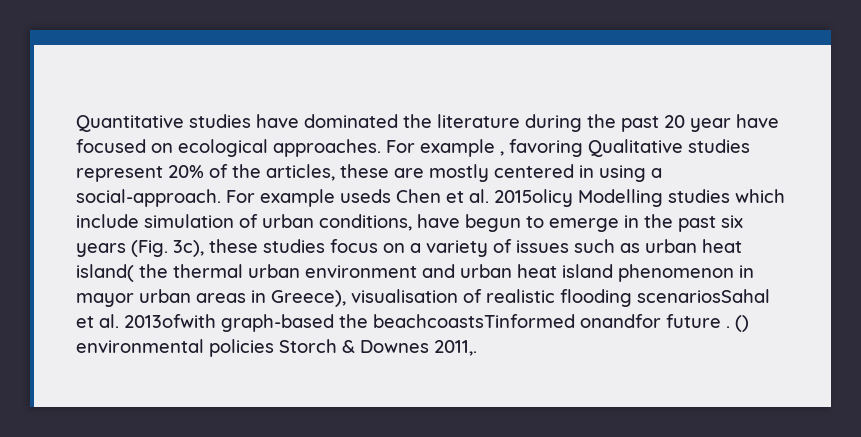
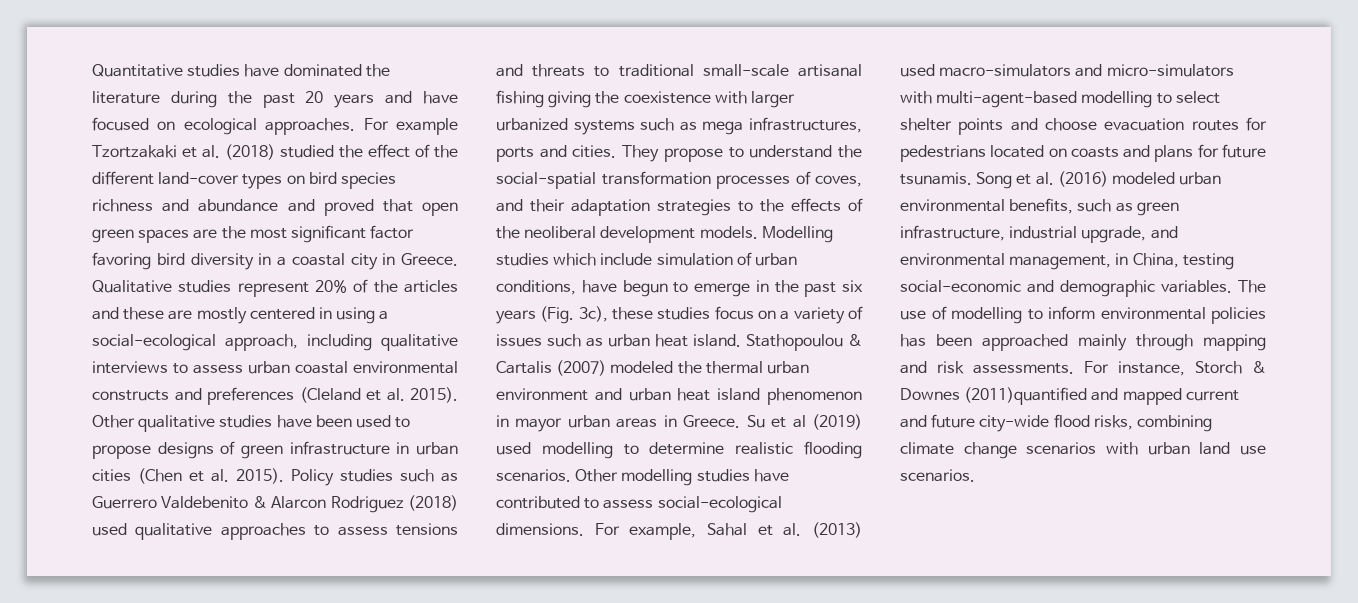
- Quantitative studies have dominated the literature during the past 20 year have focused on ecological approaches.
+ Quantitative studies have dominated the literature during the past 20 years and have focused on ecological approaches.
- For example , favoring Qualitative studies represent 20% of the articles, these are mostly centered in using a social-approach. For example useds Chen et al. 2015olicy Modelling studies which include simulation of urban conditions, have begun to emerge in the past six years (Fig. 3c), these studies focus on a variety of issues such as urban heat island( the thermal urban environment and urban heat island phenomenon in mayor urban areas in Greece), visualisation of realistic flooding scenariosSahal et al. 2013ofwith graph-based the beachcoastsTinformed onandfor future . () environmental policies Storch & Downes 2011,.
+ For example Tzortzakaki et al. (2018) studied the effect of the different land-cover types on bird species richness and abundance and proved that open green spaces are the most significant factor favoring bird diversity in a coastal city in Greece. Qualitative studies represent 20% of the articles and these are mostly centered in using a social-ecological approach, including qualitative interviews to assess urban coastal environmental constructs and preferences (Cleland et al. 2015). Other qualitative studies have been used to propose designs of green infrastructure in urban cities (Chen et al. 2015). Policy studies such as Guerrero Valdebenito & Alarcon Rodriguez (2018) used qualitative approaches to assess tensions and threats to traditional small-scale artisanal fishing giving the coexistence with larger urbanized systems such as mega infrastructures, ports and cities. They propose to understand the social-spatial transformation processes of coves, and their adaptation strategies to the effects of the neoliberal development models. Modelling studies which include simulation of urban conditions, have begun to emerge in the past six years (Fig. 3c), these studies focus on a variety of issues such as urban heat island. Stathopoulou & Cartalis (2007) modeled the thermal urban environment and urban heat island phenomenon in mayor urban areas in Greece. Su et al (2019) used modelling to determine realistic flooding scenarios. Other modelling studies have contributed to assess social-ecological dimensions. For example, Sahal et al. (2013) used macro-simulators and micro-simulators with multi-agent-based modelling to select shelter points and choose evacuation routes for pedestrians located on coasts and plans for future tsunamis. Song et al. (2016) modeled urban environmental benefits, such as green infrastructure, industrial upgrade, and environmental management, in China, testing social-economic and demographic variables. The use of modelling to inform environmental policies has been approached mainly through mapping and risk assessments. For instance, Storch & Downes (2011)quantified and mapped current and future city-wide flood risks, combining climate change scenarios with urban land use scenarios.

